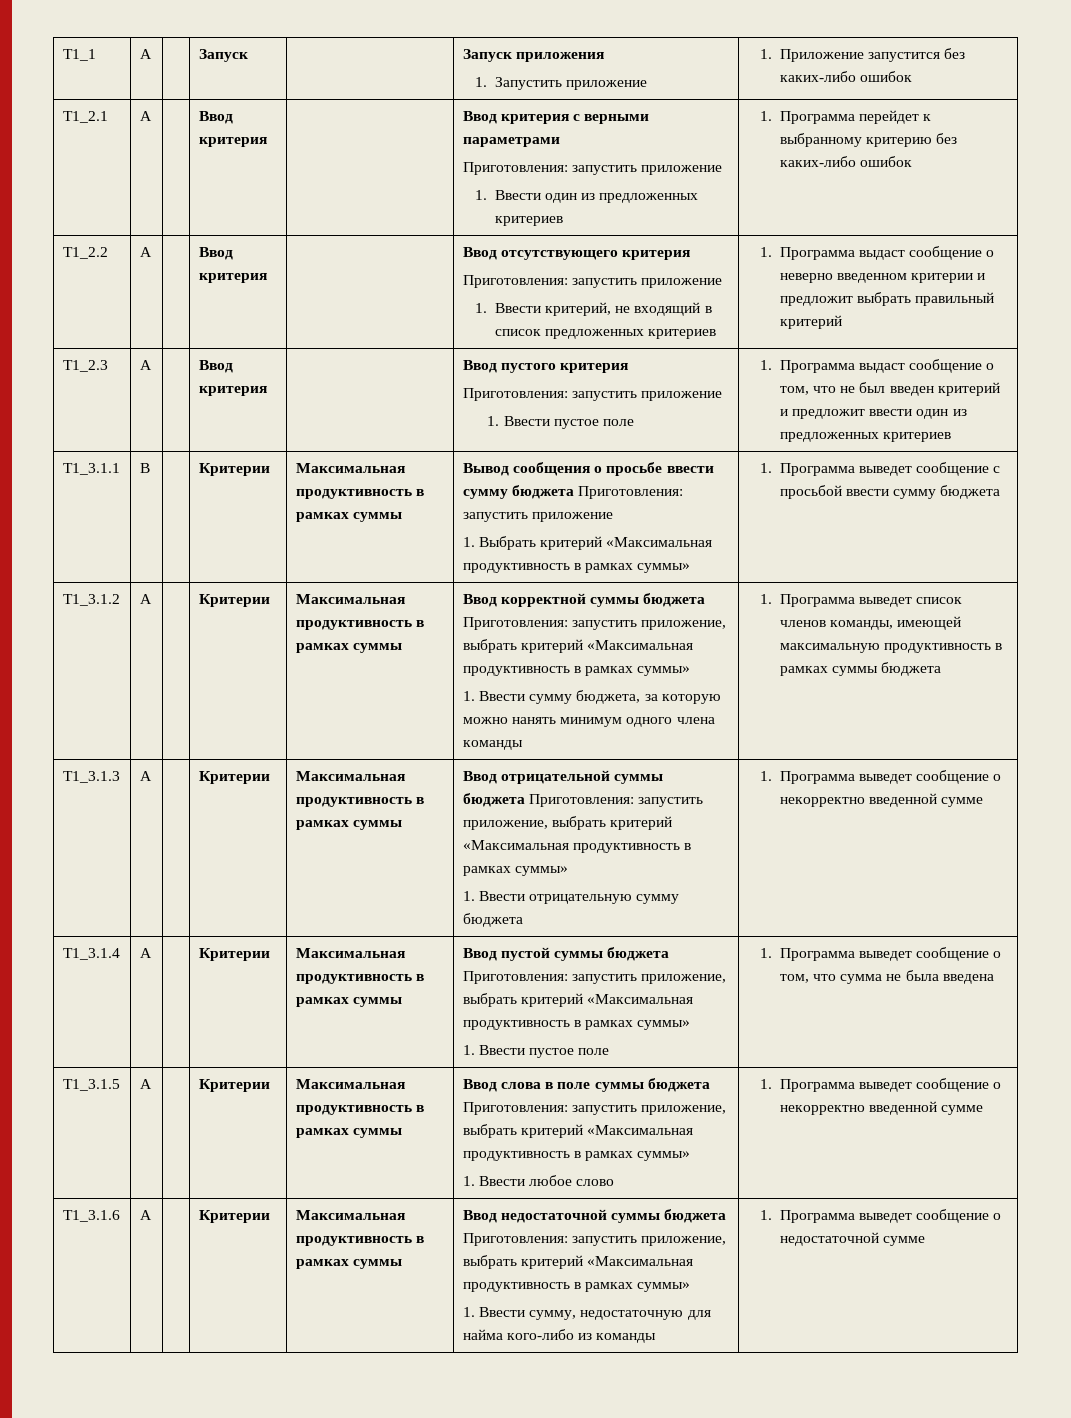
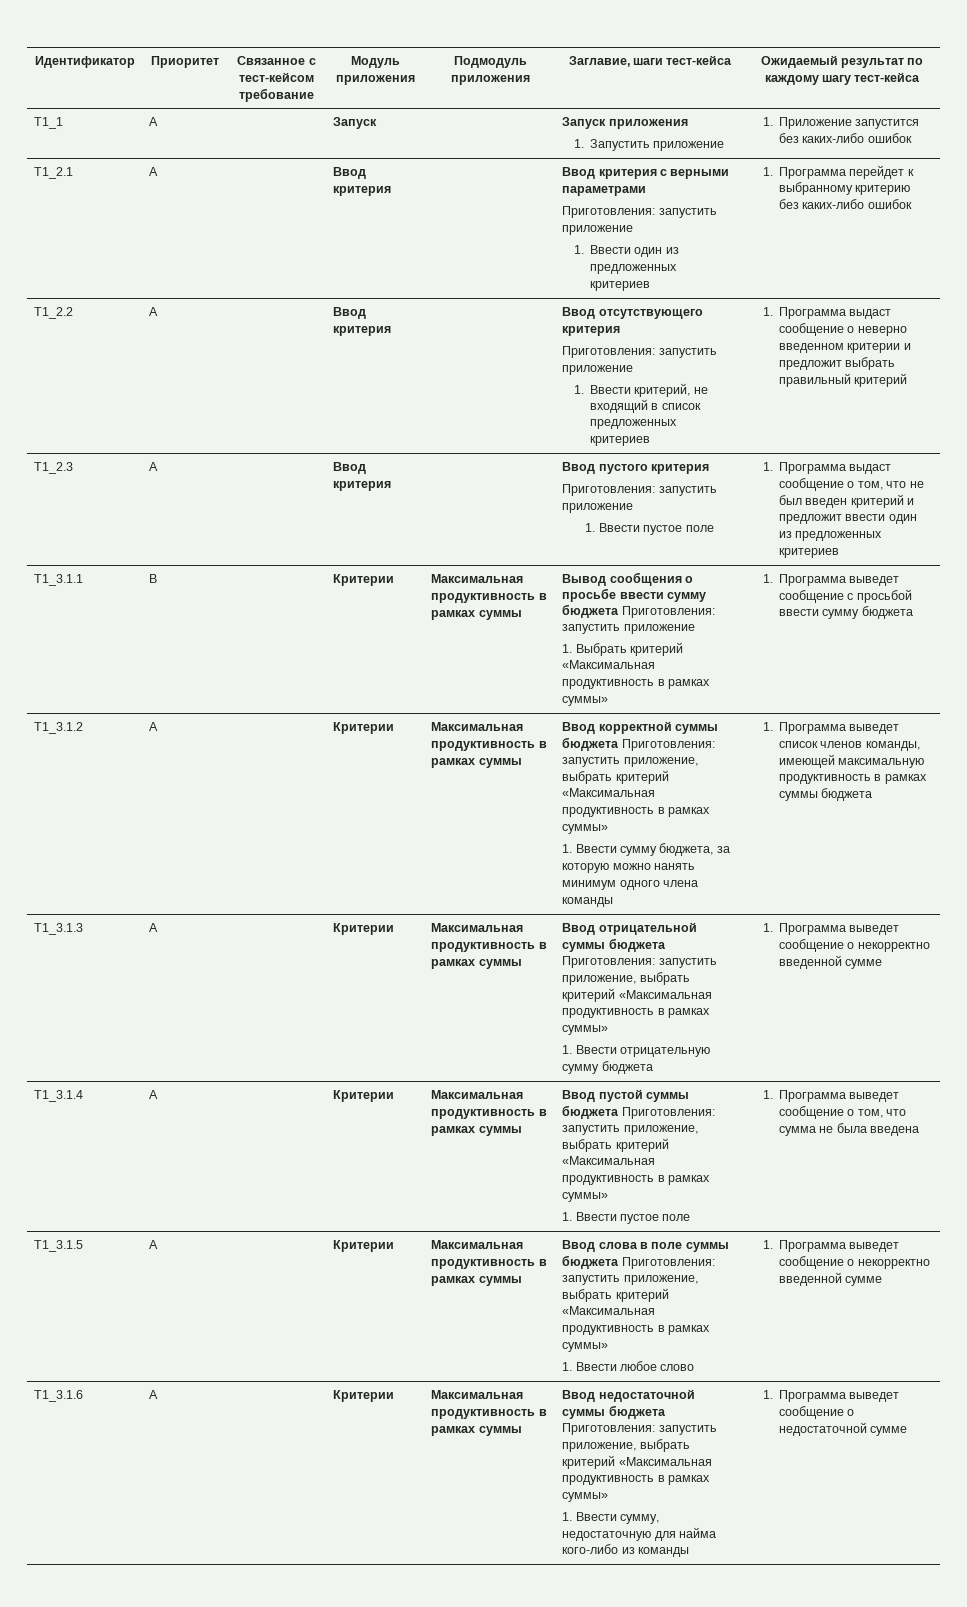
+ Идентификатор | Приоритет | Связанное с тест-кейсом требование | Модуль приложения | Подмодуль приложения | Заглавие, шаги тест-кейса | Ожидаемый результат по каждому шагу тест-кейса

